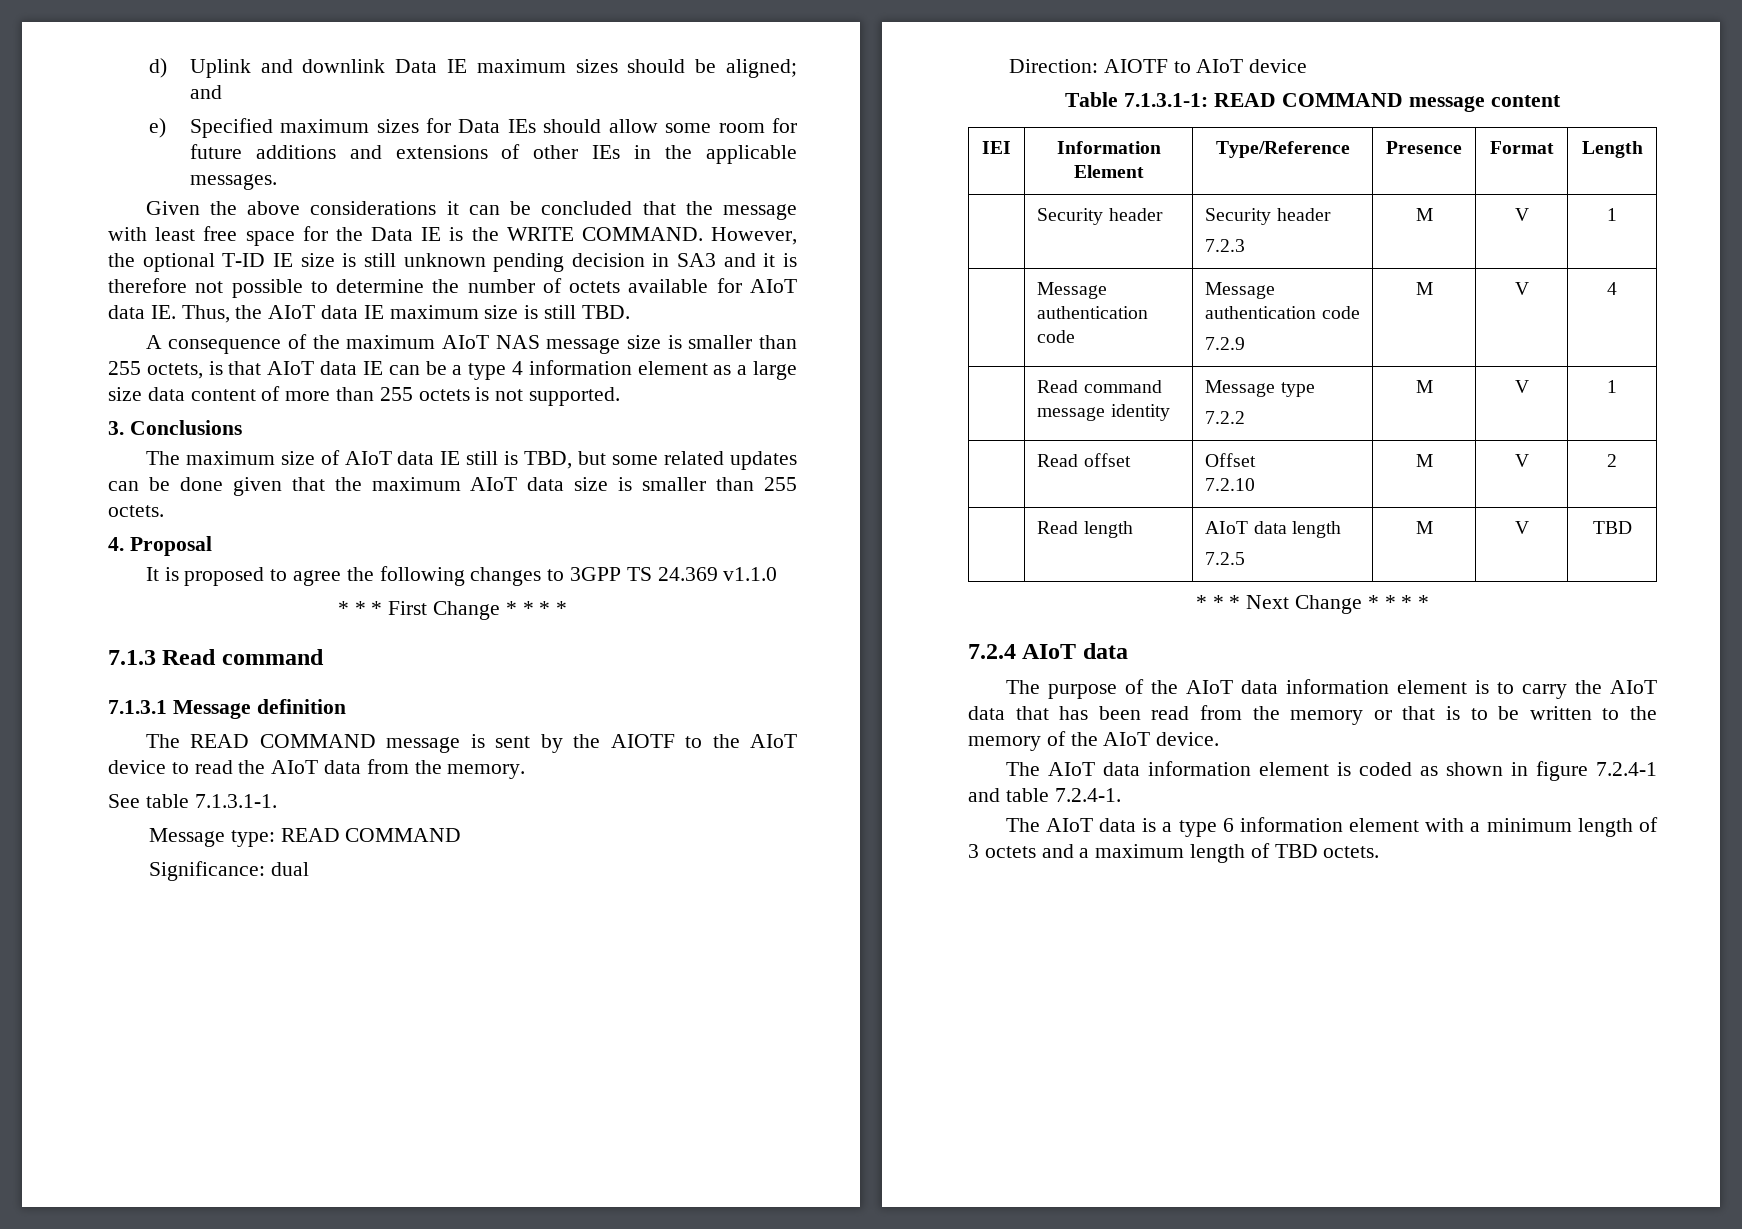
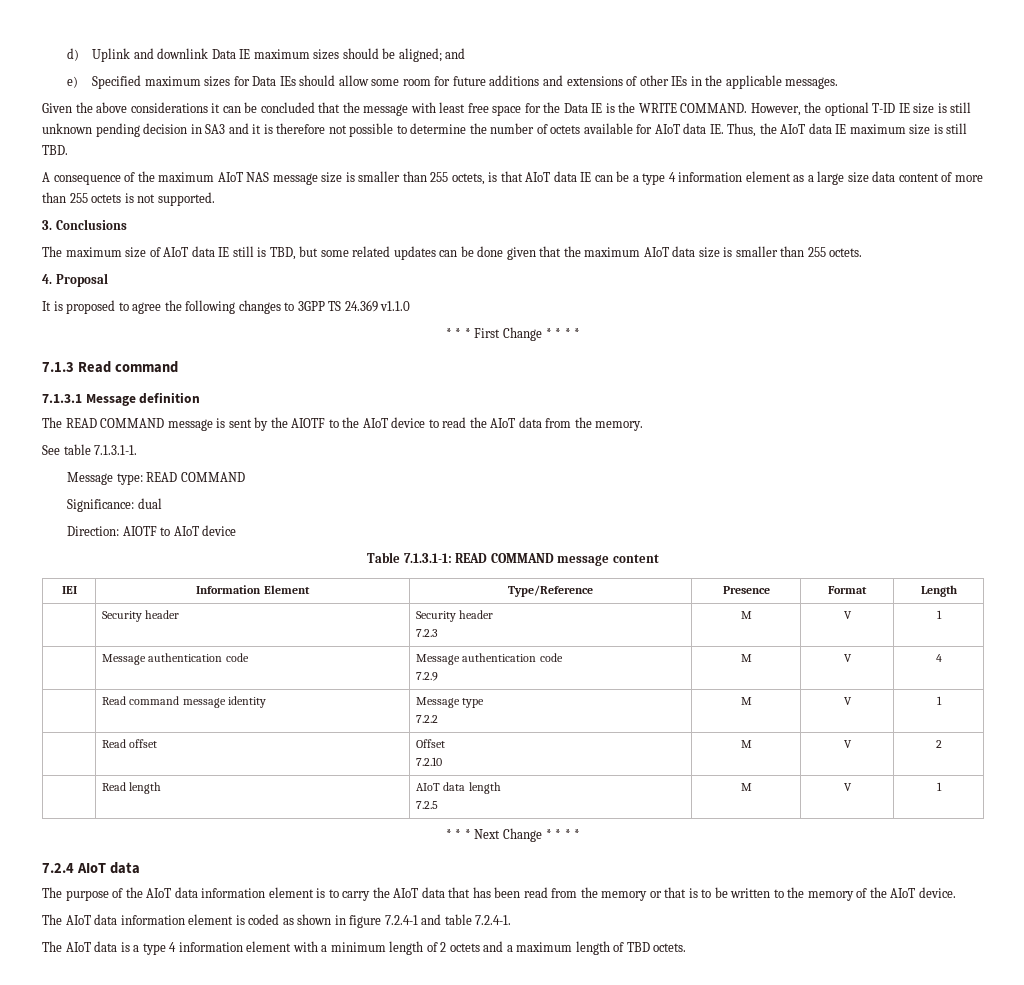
  | Read length | AIoT data length
- 7.2.5 | M | V | TBD
+ 7.2.5 | M | V | 1
- The AIoT data is a type 6 information element with a minimum length of 3 octets and a maximum length of TBD octets.
+ The AIoT data is a type 4 information element with a minimum length of 2 octets and a maximum length of TBD octets.

